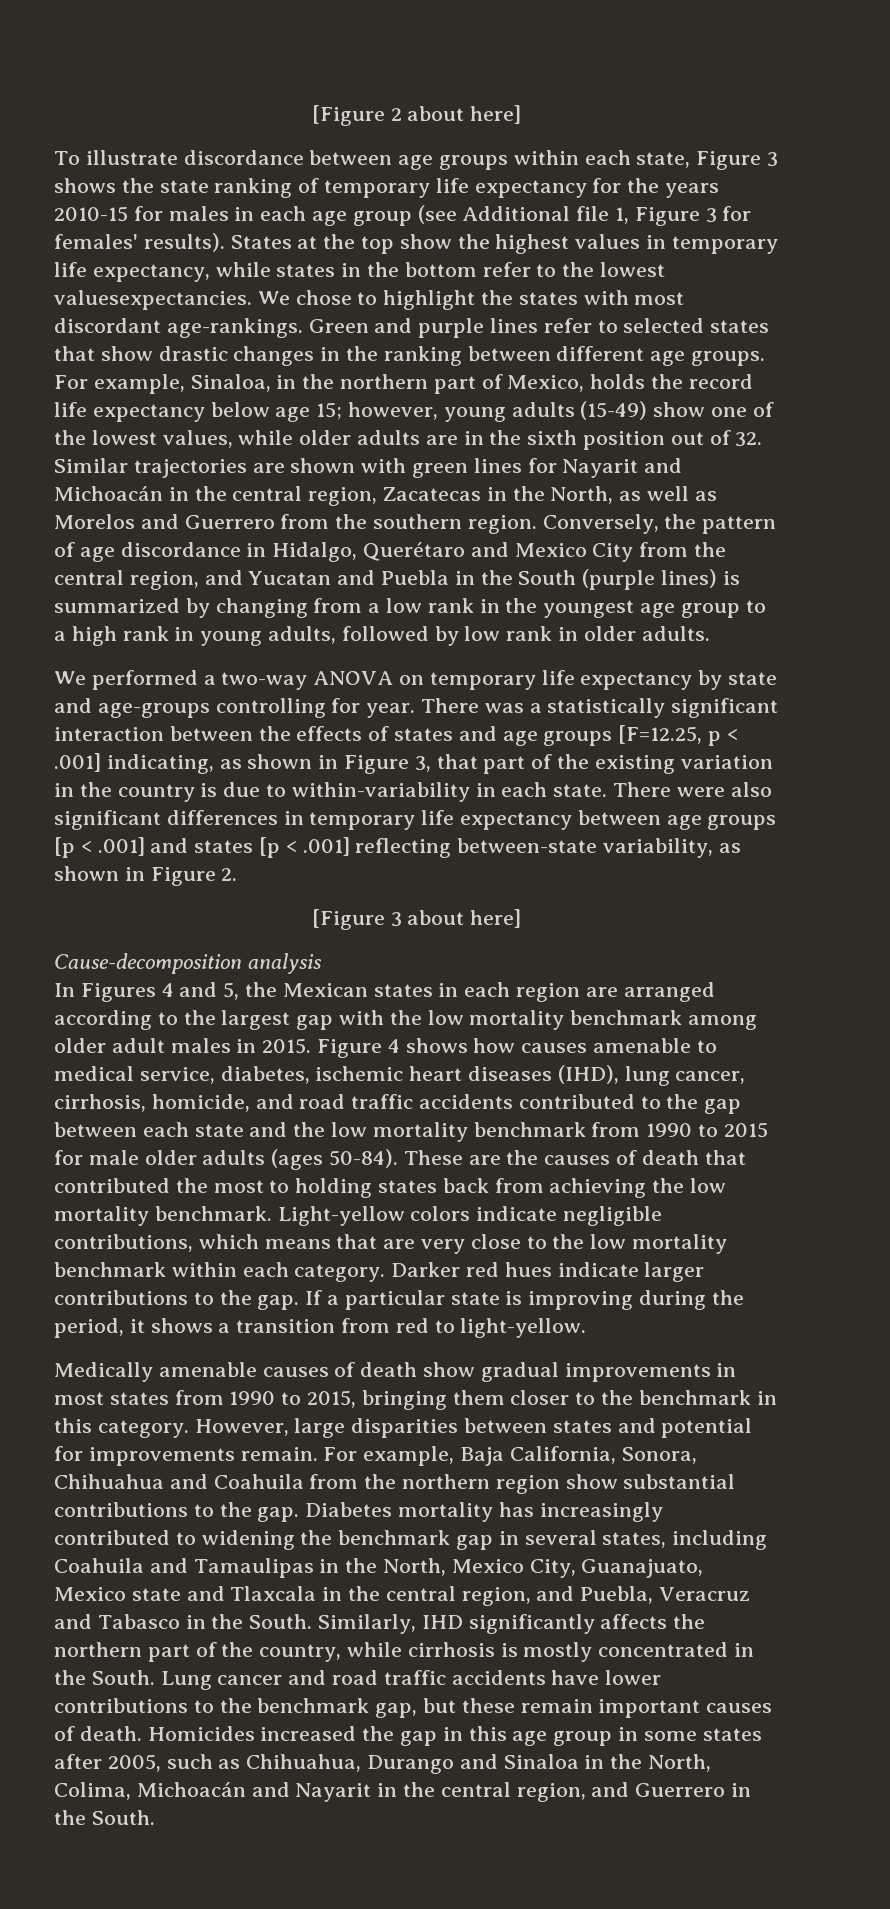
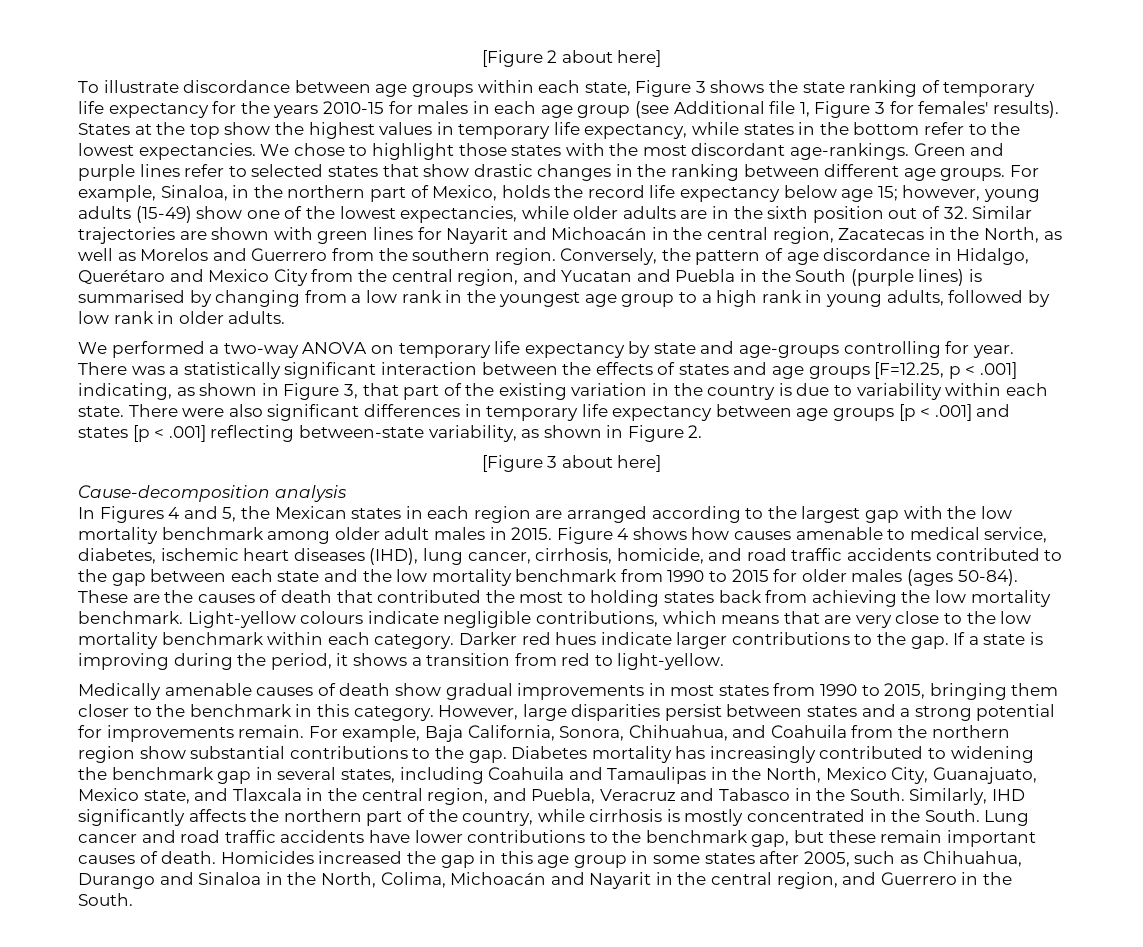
- States at the top show the highest values in temporary life expectancy, while states in the bottom refer to the lowest valuesexpectancies.
+ States at the top show the highest values in temporary life expectancy, while states in the bottom refer to the lowest expectancies.
- We chose to highlight the states with most discordant age-rankings.
+ We chose to highlight those states with the most discordant age-rankings.
- however, young adults (15-49) show one of the lowest values, while older adults are in the sixth position out of 32. Similar trajectories are shown with green lines for Nayarit and Michoacán in the central region, Zacatecas in the North, as well as Morelos and Guerrero from the southern region.
+ however, young adults (15-49) show one of the lowest expectancies, while older adults are in the sixth position out of 32. Similar trajectories are shown with green lines for Nayarit and Michoacán in the central region, Zacatecas in the North, as well as Morelos and Guerrero from the southern region.
- Conversely, the pattern of age discordance in Hidalgo, Querétaro and Mexico City from the central region, and Yucatan and Puebla in the South (purple lines) is summarized by changing from a low rank in the youngest age group to a high rank in young adults, followed by low rank in older adults.
+ Conversely, the pattern of age discordance in Hidalgo, Querétaro and Mexico City from the central region, and Yucatan and Puebla in the South (purple lines) is summarised by changing from a low rank in the youngest age group to a high rank in young adults, followed by low rank in older adults.
- There was a statistically significant interaction between the effects of states and age groups [F=12.25, p < .001] indicating, as shown in Figure 3, that part of the existing variation in the country is due to within-variability in each state.
+ There was a statistically significant interaction between the effects of states and age groups [F=12.25, p < .001] indicating, as shown in Figure 3, that part of the existing variation in the country is due to variability within each state.
- Figure 4 shows how causes amenable to medical service, diabetes, ischemic heart diseases (IHD), lung cancer, cirrhosis, homicide, and road traffic accidents contributed to the gap between each state and the low mortality benchmark from 1990 to 2015 for male older adults (ages 50-84).
+ Figure 4 shows how causes amenable to medical service, diabetes, ischemic heart diseases (IHD), lung cancer, cirrhosis, homicide, and road traffic accidents contributed to the gap between each state and the low mortality benchmark from 1990 to 2015 for older males (ages 50-84).
- Light-yellow colors indicate negligible contributions, which means that are very close to the low mortality benchmark within each category.
+ Light-yellow colours indicate negligible contributions, which means that are very close to the low mortality benchmark within each category.
- If a particular state is improving during the period, it shows a transition from red to light-yellow.
+ If a state is improving during the period, it shows a transition from red to light-yellow.
- However, large disparities between states and potential for improvements remain.
+ However, large disparities persist between states and a strong potential for improvements remain.
- For example, Baja California, Sonora, Chihuahua and Coahuila from the northern region show substantial contributions to the gap.
+ For example, Baja California, Sonora, Chihuahua, and Coahuila from the northern region show substantial contributions to the gap.
- Diabetes mortality has increasingly contributed to widening the benchmark gap in several states, including Coahuila and Tamaulipas in the North, Mexico City, Guanajuato, Mexico state and Tlaxcala in the central region, and Puebla, Veracruz and Tabasco in the South.
+ Diabetes mortality has increasingly contributed to widening the benchmark gap in several states, including Coahuila and Tamaulipas in the North, Mexico City, Guanajuato, Mexico state, and Tlaxcala in the central region, and Puebla, Veracruz and Tabasco in the South.

